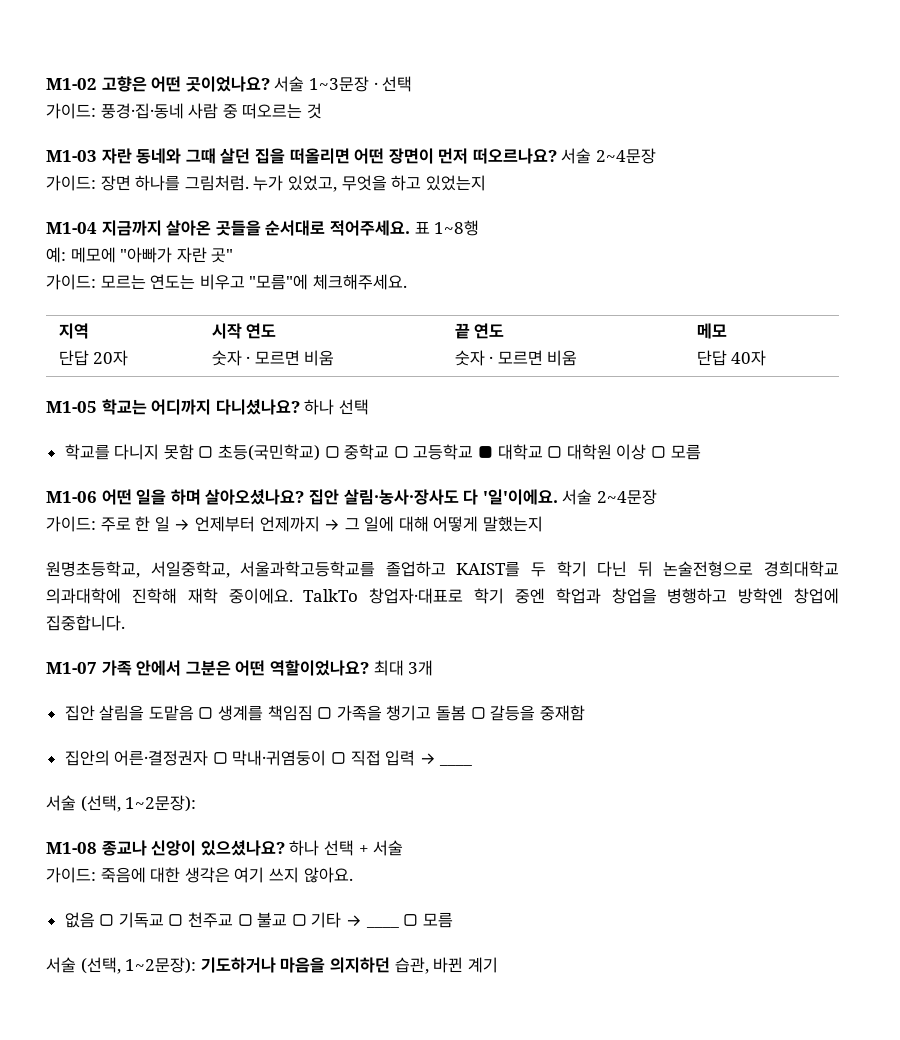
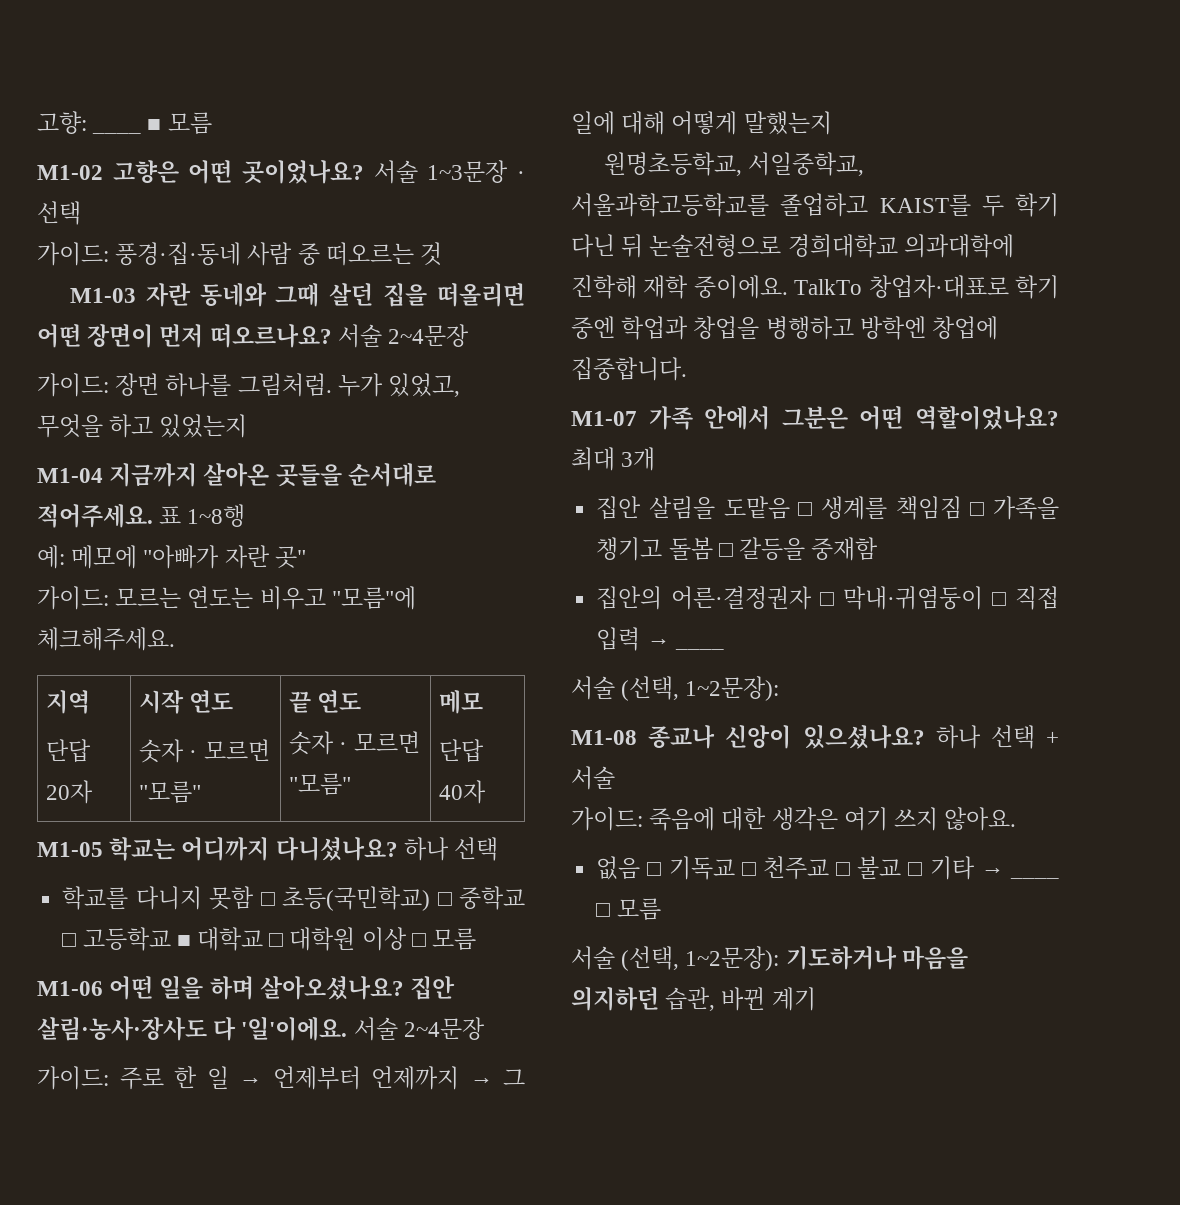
+ 고향: ____ ■ 모름
  지역
  단답 20자 | 시작 연도
- 숫자 · 모르면 비움 | 끝 연도
- 숫자 · 모르면 비움 | 메모
+ 숫자 · 모르면 "모름" | 끝 연도
+ 숫자 · 모르면 "모름" | 메모

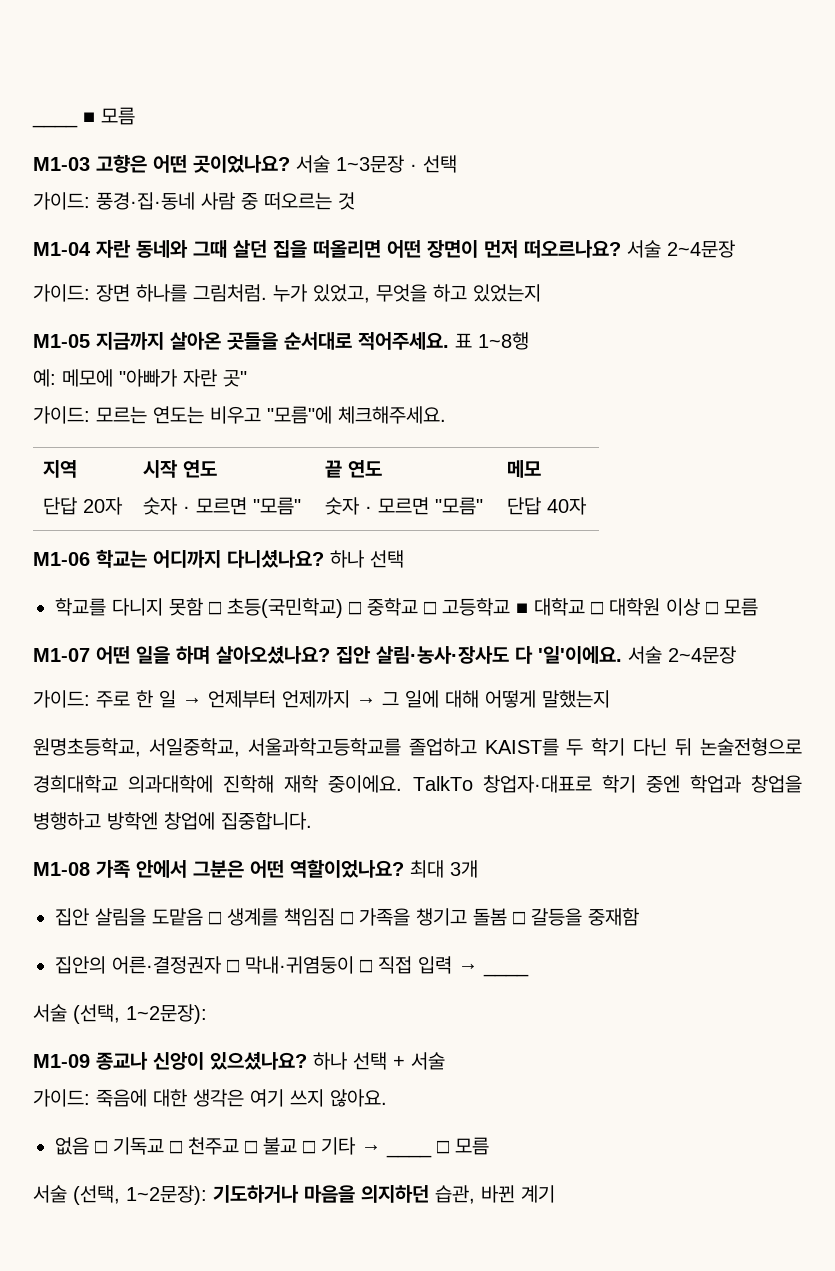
- 고향: ____ ■ 모름
+ ____ ■ 모름
- M1-02 고향은 어떤 곳이었나요?
+ M1-03 고향은 어떤 곳이었나요?
- M1-03 자란 동네와 그때 살던 집을 떠올리면 어떤 장면이 먼저 떠오르나요?
+ M1-04 자란 동네와 그때 살던 집을 떠올리면 어떤 장면이 먼저 떠오르나요?
- M1-04 지금까지 살아온 곳들을 순서대로 적어주세요.
+ M1-05 지금까지 살아온 곳들을 순서대로 적어주세요.
- M1-05 학교는 어디까지 다니셨나요?
+ M1-06 학교는 어디까지 다니셨나요?
- M1-06 어떤 일을 하며 살아오셨나요?
+ M1-07 어떤 일을 하며 살아오셨나요?
- M1-07 가족 안에서 그분은 어떤 역할이었나요?
+ M1-08 가족 안에서 그분은 어떤 역할이었나요?
- M1-08 종교나 신앙이 있으셨나요?
+ M1-09 종교나 신앙이 있으셨나요?

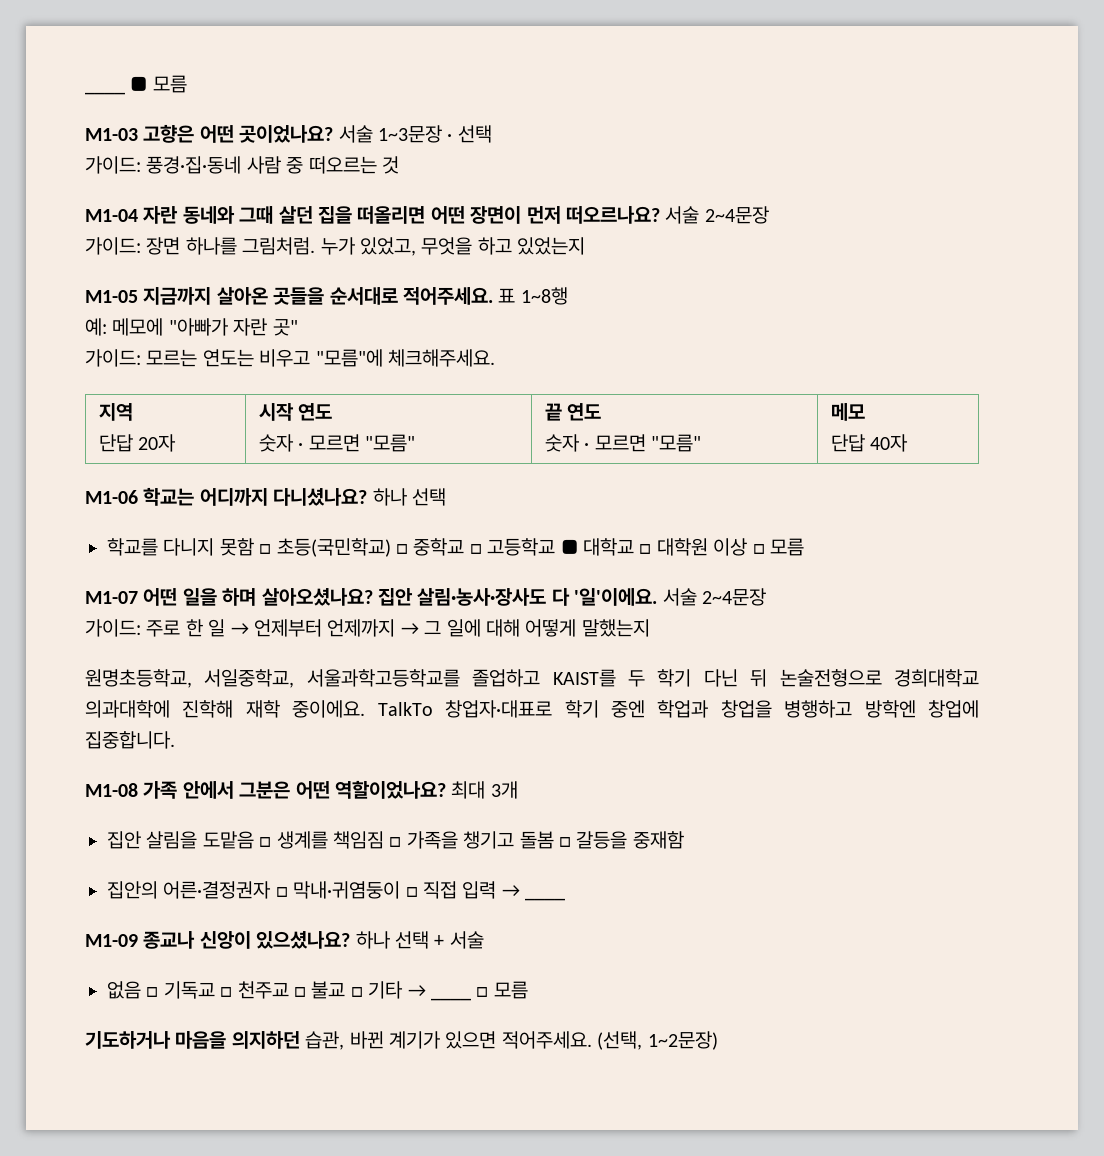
  집안의 어른·결정권자 □ 막내·귀염둥이 □ 직접 입력 → ____
- 서술 (선택, 1~2문장):
- 가이드: 죽음에 대한 생각은 여기 쓰지 않아요.
- 서술 (선택, 1~2문장): 기도하거나 마음을 의지하던 습관, 바뀐 계기
+ 기도하거나 마음을 의지하던 습관, 바뀐 계기가 있으면 적어주세요. (선택, 1~2문장)

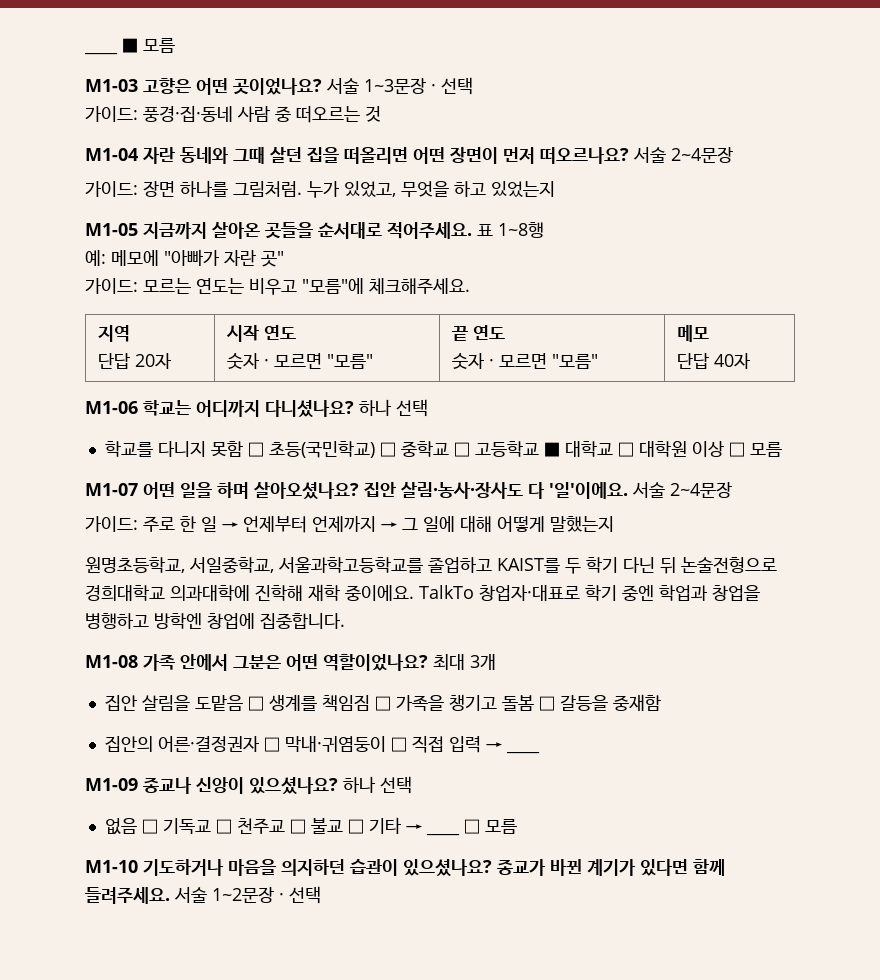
- M1-09 종교나 신앙이 있으셨나요? 하나 선택 + 서술
+ M1-09 종교나 신앙이 있으셨나요? 하나 선택
- 기도하거나 마음을 의지하던 습관, 바뀐 계기가 있으면 적어주세요. (선택, 1~2문장)
+ M1-10 기도하거나 마음을 의지하던 습관이 있으셨나요? 종교가 바뀐 계기가 있다면 함께 들려주세요. 서술 1~2문장 · 선택

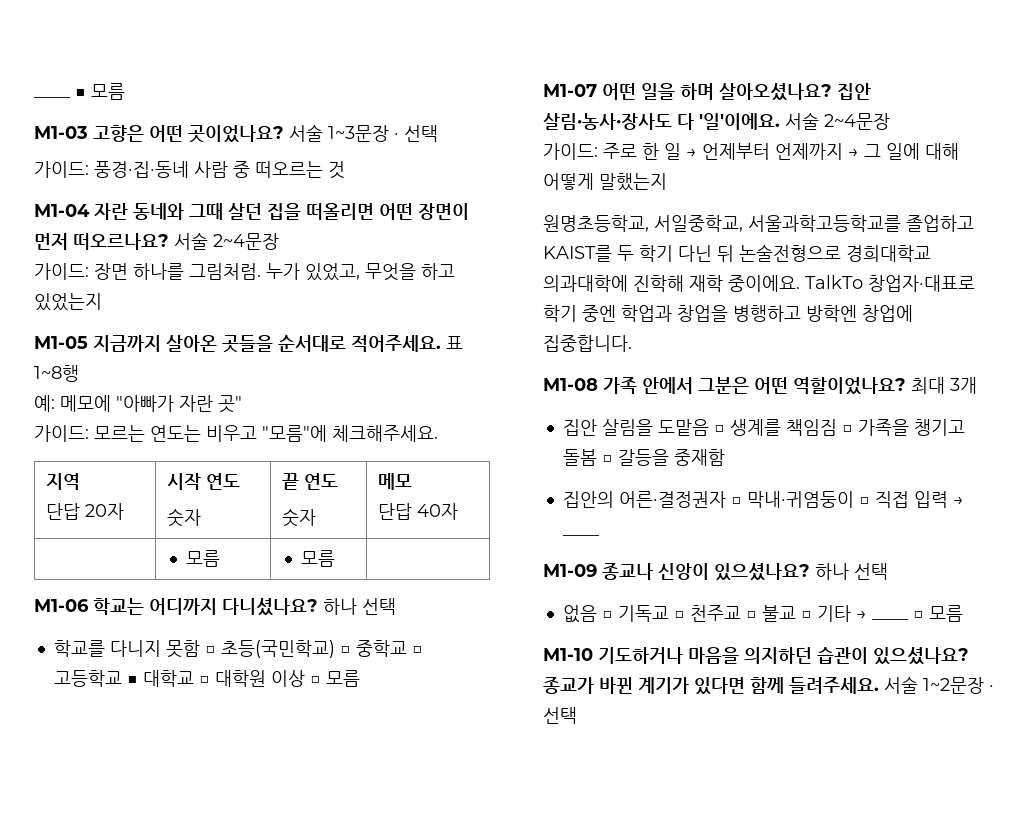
  지역
  단답 20자 | 시작 연도
- 숫자 · 모르면 "모름" | 끝 연도
- 숫자 · 모르면 "모름" | 메모
+ 숫자 | 끝 연도
+ 숫자 | 메모
+ | 모름 | 모름 |

